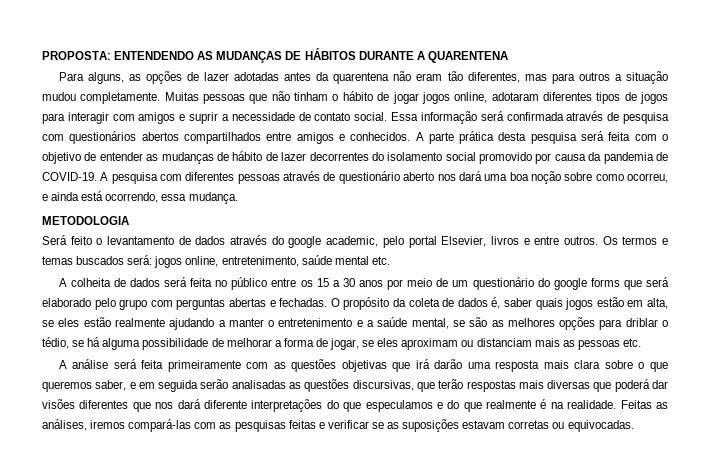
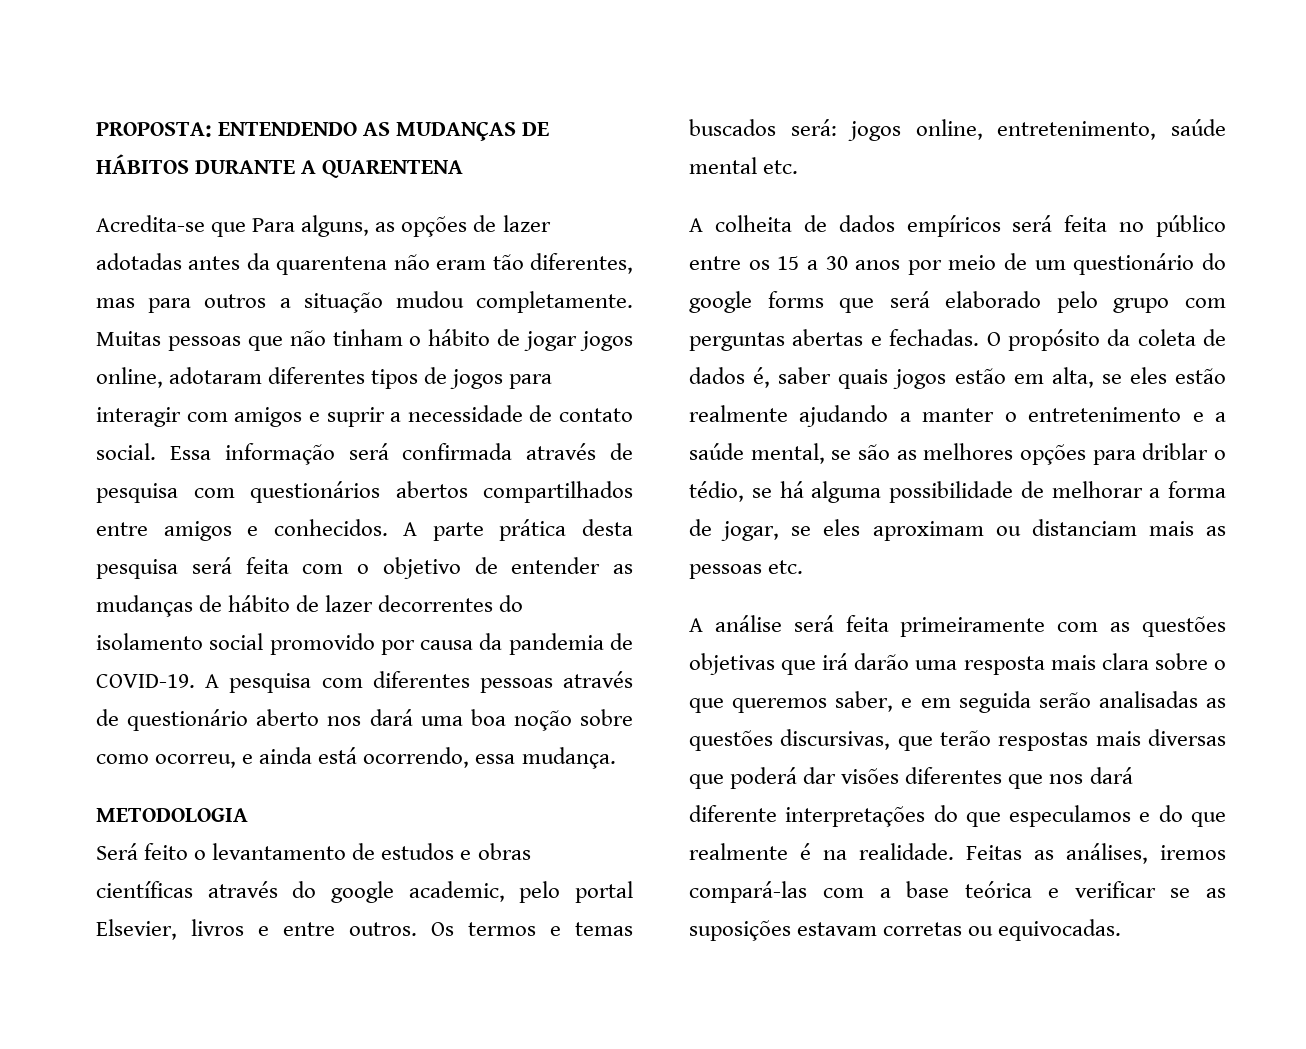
- Para alguns, as opções de lazer adotadas antes da quarentena não eram tão diferentes, mas para outros a situação mudou completamente.
+ Acredita-se que Para alguns, as opções de lazer adotadas antes da quarentena não eram tão diferentes, mas para outros a situação mudou completamente.
- Será feito o levantamento de dados através do google academic, pelo portal Elsevier, livros e entre outros.
+ Será feito o levantamento de estudos e obras científicas através do google academic, pelo portal Elsevier, livros e entre outros.
- A colheita de dados será feita no público entre os 15 a 30 anos por meio de um questionário do google forms que será elaborado pelo grupo com perguntas abertas e fechadas.
+ A colheita de dados empíricos será feita no público entre os 15 a 30 anos por meio de um questionário do google forms que será elaborado pelo grupo com perguntas abertas e fechadas.
- Feitas as análises, iremos compará-las com as pesquisas feitas e verificar se as suposições estavam corretas ou equivocadas.
+ Feitas as análises, iremos compará-las com a base teórica e verificar se as suposições estavam corretas ou equivocadas.

